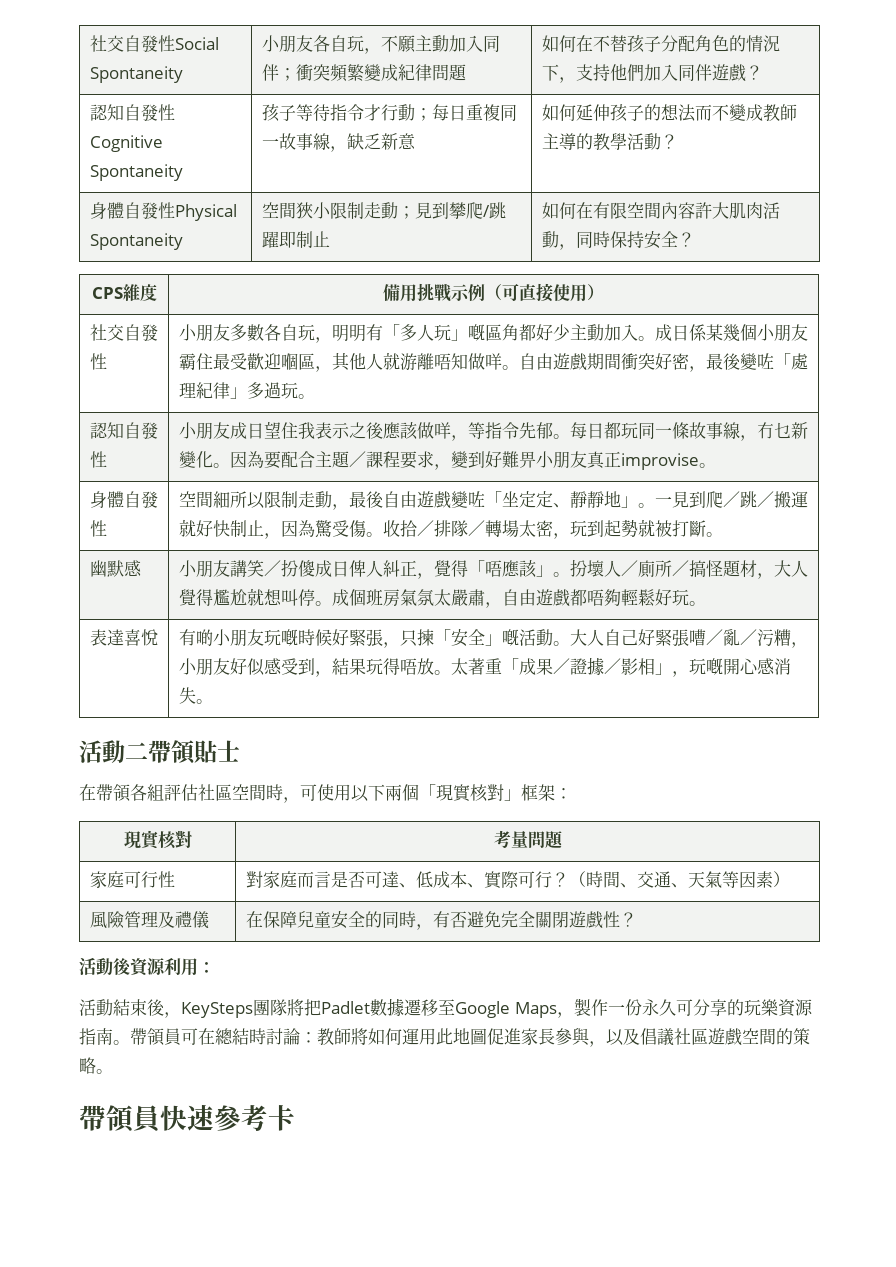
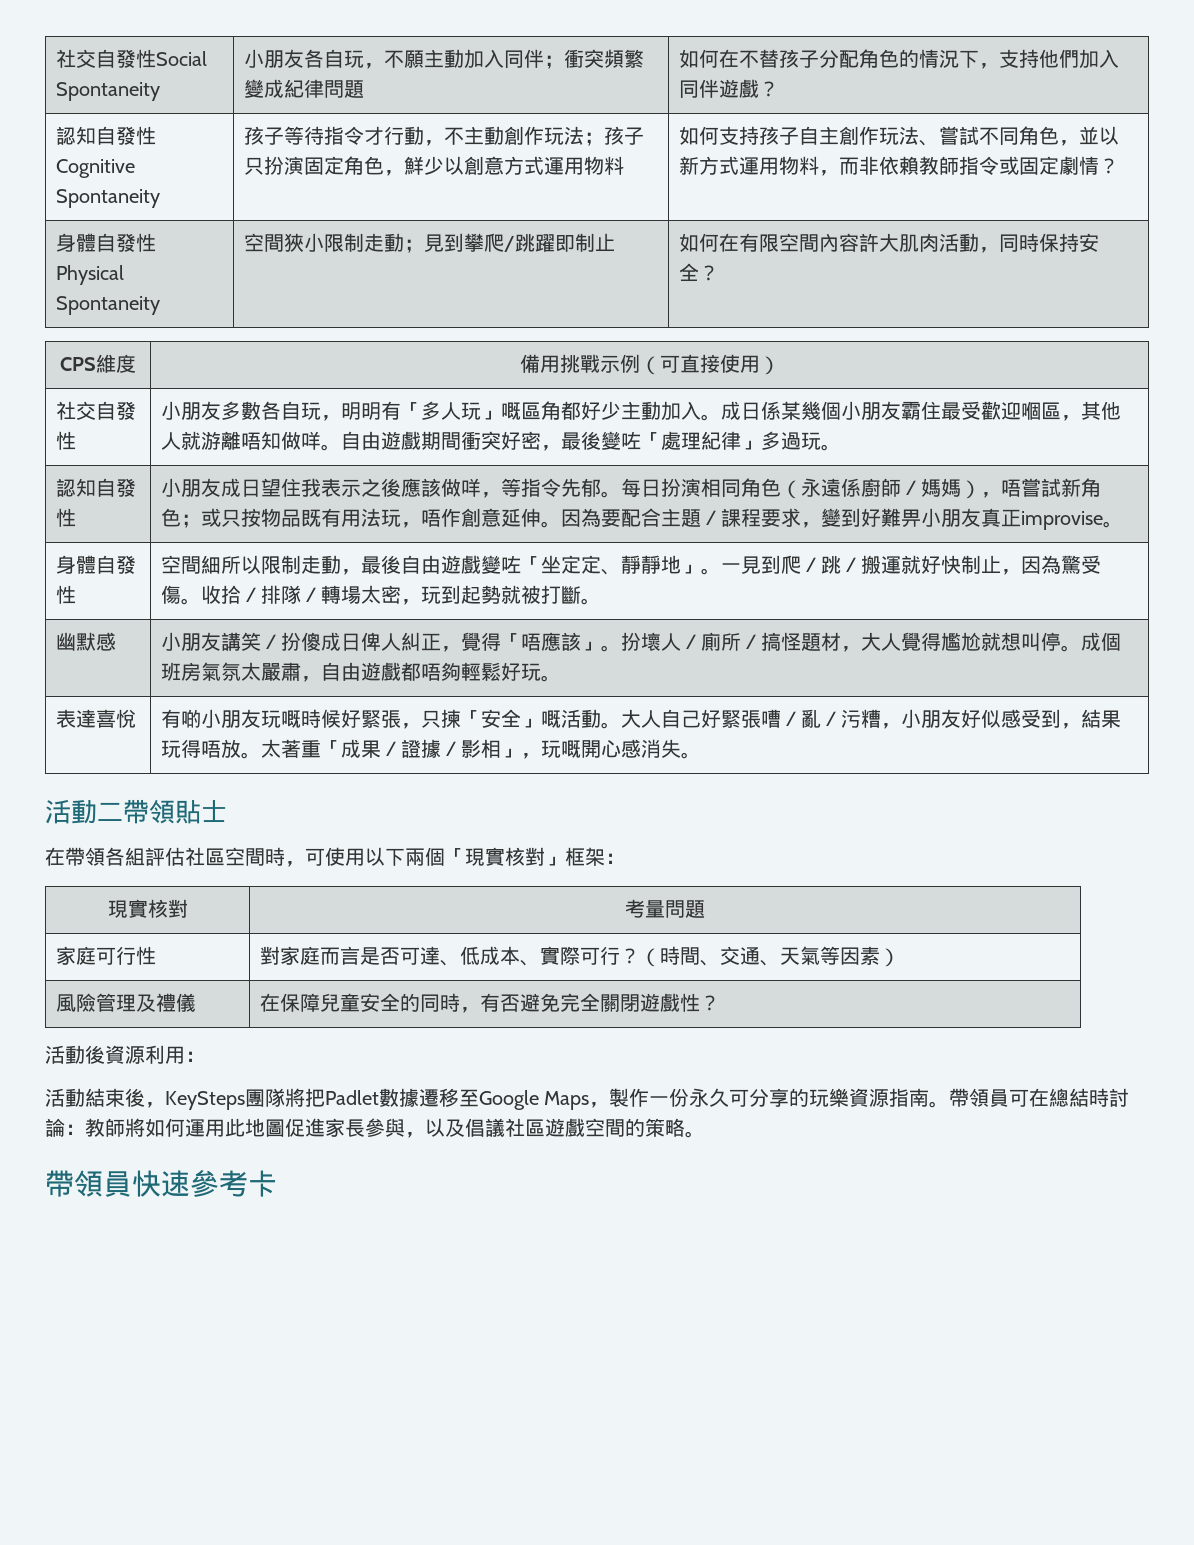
- 孩子等待指令才行動；每日重複同一故事線，缺乏新意 | 如何延伸孩子的想法而不變成教師主導的教學活動？
+ 孩子等待指令才行動，不主動創作玩法；孩子只扮演固定角色，鮮少以創意方式運用物料 | 如何支持孩子自主創作玩法、嘗試不同角色，並以新方式運用物料，而非依賴教師指令或固定劇情？
- 每日都玩同一條故事線，冇乜新變化。
+ 每日扮演相同角色（永遠係廚師／媽媽），唔嘗試新角色；或只按物品既有用法玩，唔作創意延伸。

